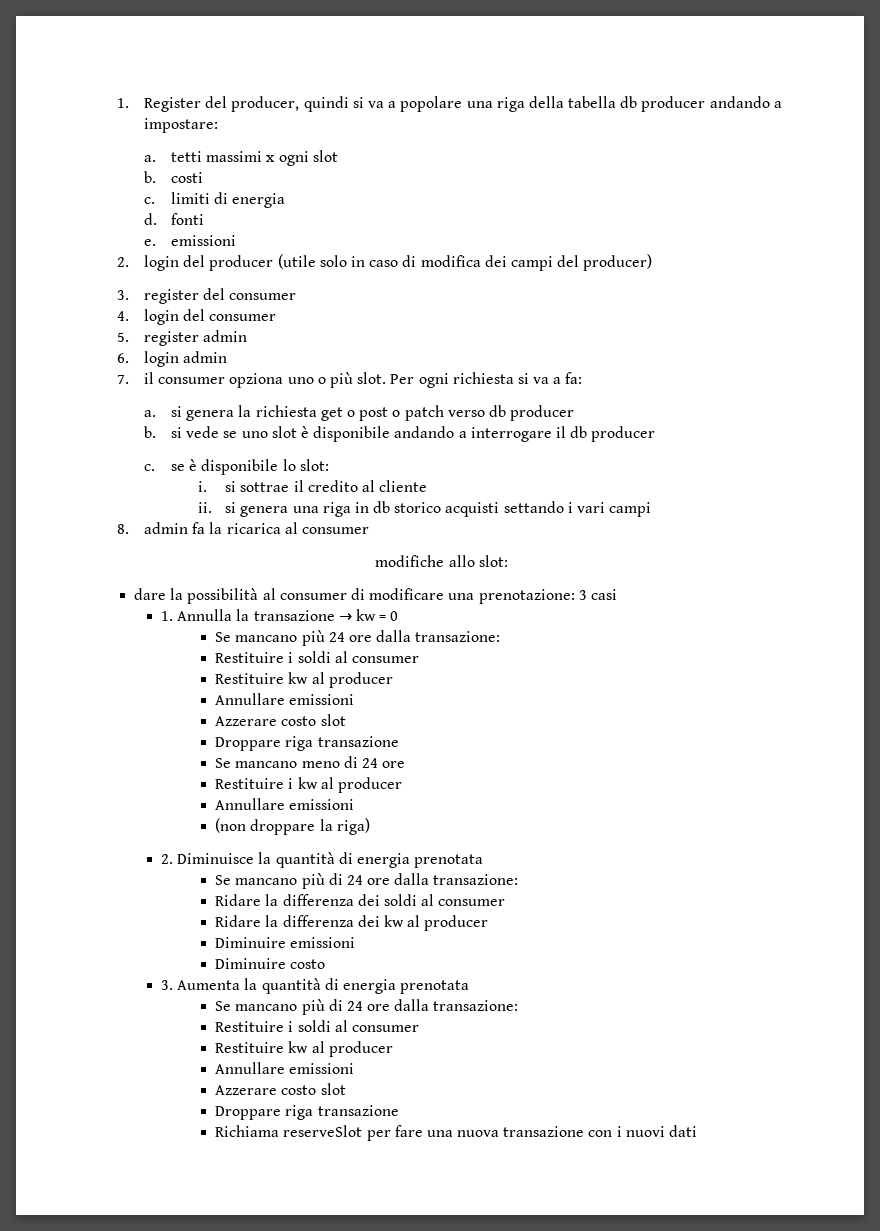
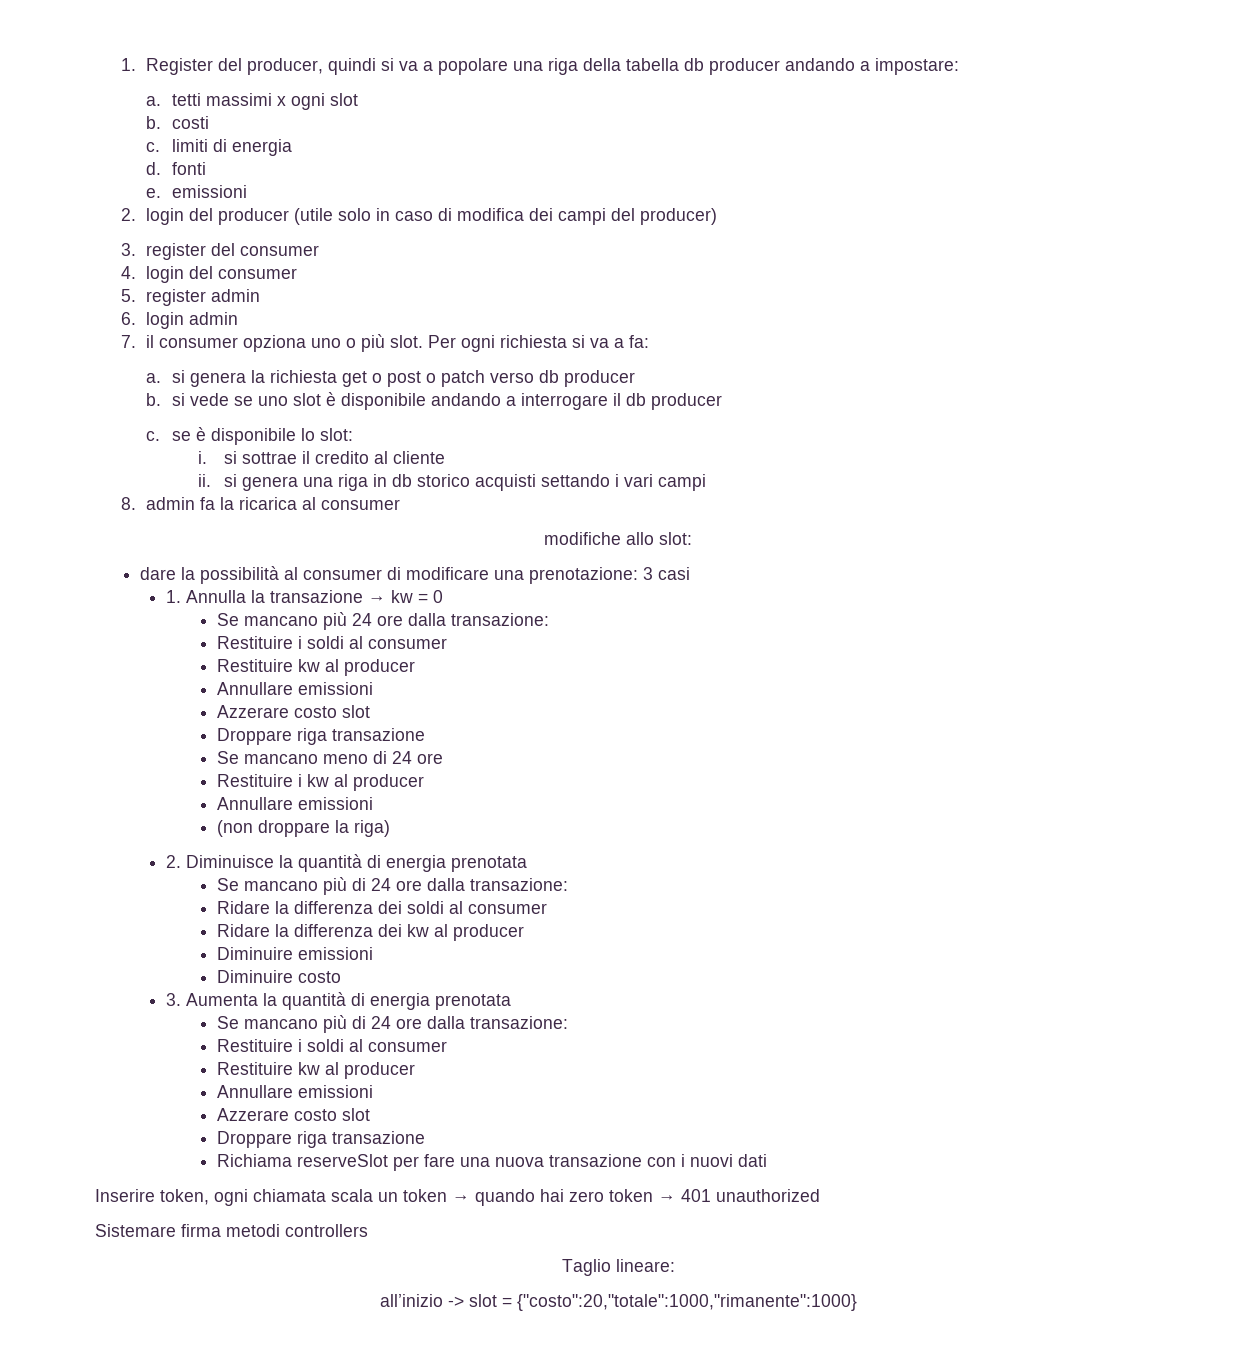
+ Inserire token, ogni chiamata scala un token → quando hai zero token → 401 unauthorized
+ Sistemare firma metodi controllers
+ Taglio lineare:
+ all’inizio -> slot = {"costo":20,"totale":1000,"rimanente":1000}

